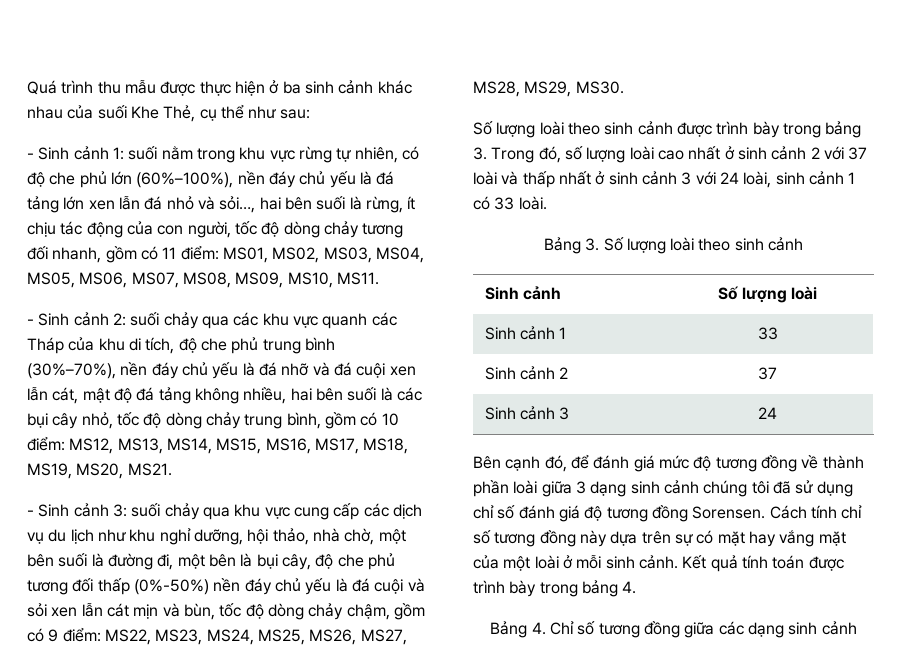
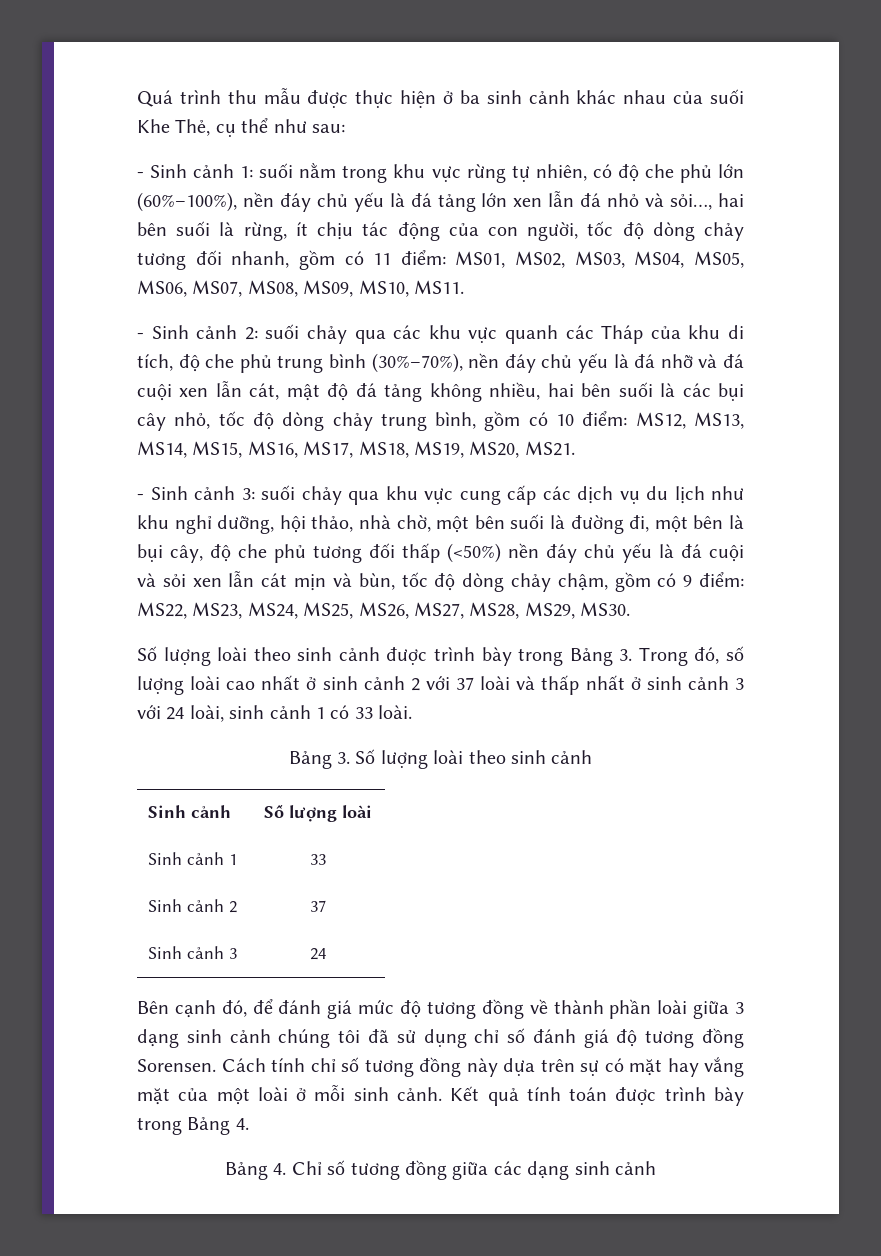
- suối chảy qua khu vực cung cấp các dịch vụ du lịch như khu nghỉ dưỡng, hội thảo, nhà chờ, một bên suối là đường đi, một bên là bụi cây, độ che phủ tương đối thấp (0%-50%) nền đáy chủ yếu là đá cuội và sỏi xen lẫn cát mịn và bùn, tốc độ dòng chảy chậm, gồm có 9 điểm:
+ suối chảy qua khu vực cung cấp các dịch vụ du lịch như khu nghỉ dưỡng, hội thảo, nhà chờ, một bên suối là đường đi, một bên là bụi cây, độ che phủ tương đối thấp (<50%) nền đáy chủ yếu là đá cuội và sỏi xen lẫn cát mịn và bùn, tốc độ dòng chảy chậm, gồm có 9 điểm:
- Số lượng loài theo sinh cảnh được trình bày trong bảng 3. Trong đó, số lượng loài cao nhất ở sinh cảnh 2 với 37 loài và thấp nhất ở sinh cảnh 3 với 24 loài, sinh cảnh 1 có 33 loài.
+ Số lượng loài theo sinh cảnh được trình bày trong Bảng 3. Trong đó, số lượng loài cao nhất ở sinh cảnh 2 với 37 loài và thấp nhất ở sinh cảnh 3 với 24 loài, sinh cảnh 1 có 33 loài.
- Kết quả tính toán được trình bày trong bảng 4.
+ Kết quả tính toán được trình bày trong Bảng 4.

